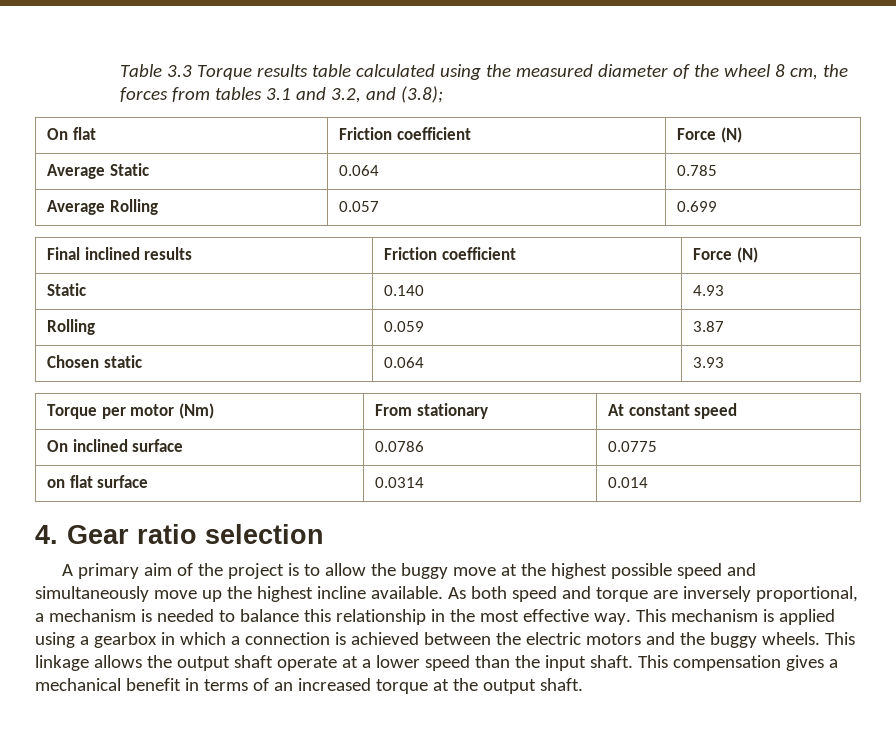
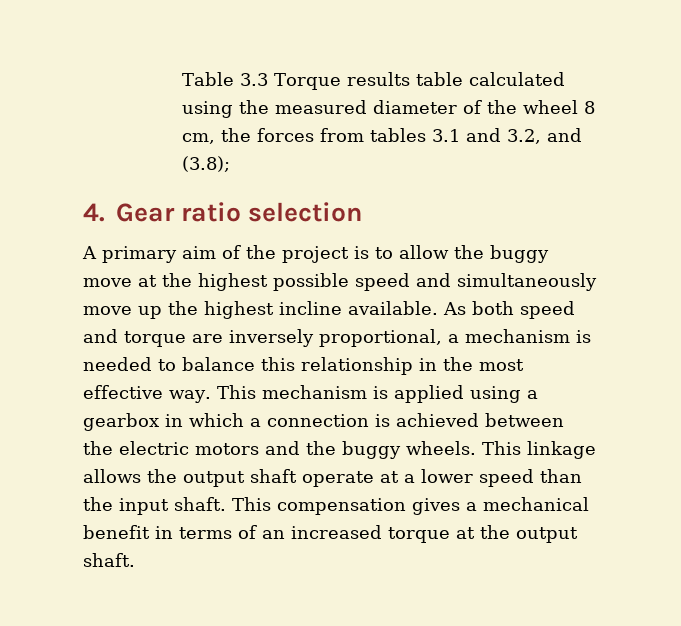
- On flat | Friction coefficient | Force (N)
- Average Static | 0.064 | 0.785
- Average Rolling | 0.057 | 0.699
- Final inclined results | Friction coefficient | Force (N)
- Static | 0.140 | 4.93
- Rolling | 0.059 | 3.87
- Chosen static | 0.064 | 3.93
- Torque per motor (Nm) | From stationary | At constant speed
- On inclined surface | 0.0786 | 0.0775
- on flat surface | 0.0314 | 0.014

